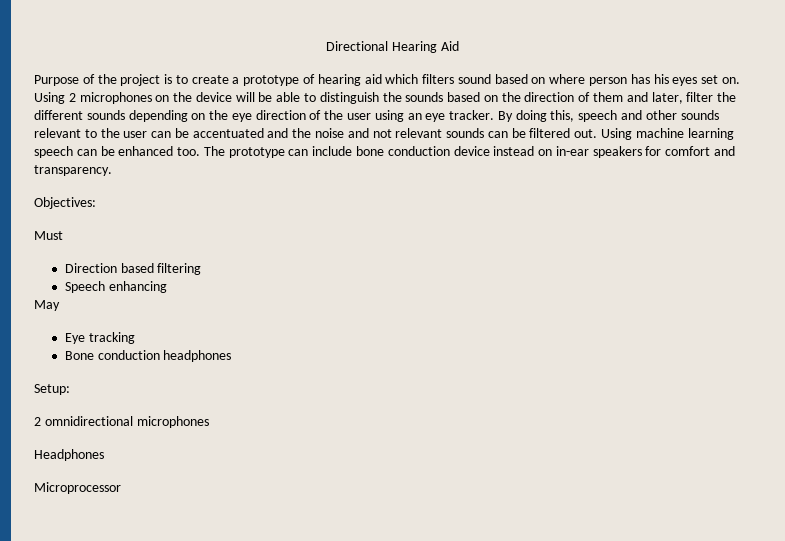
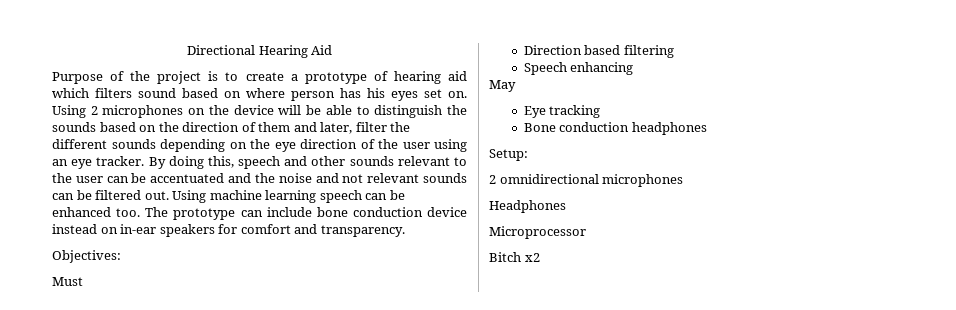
+ Bitch x2

